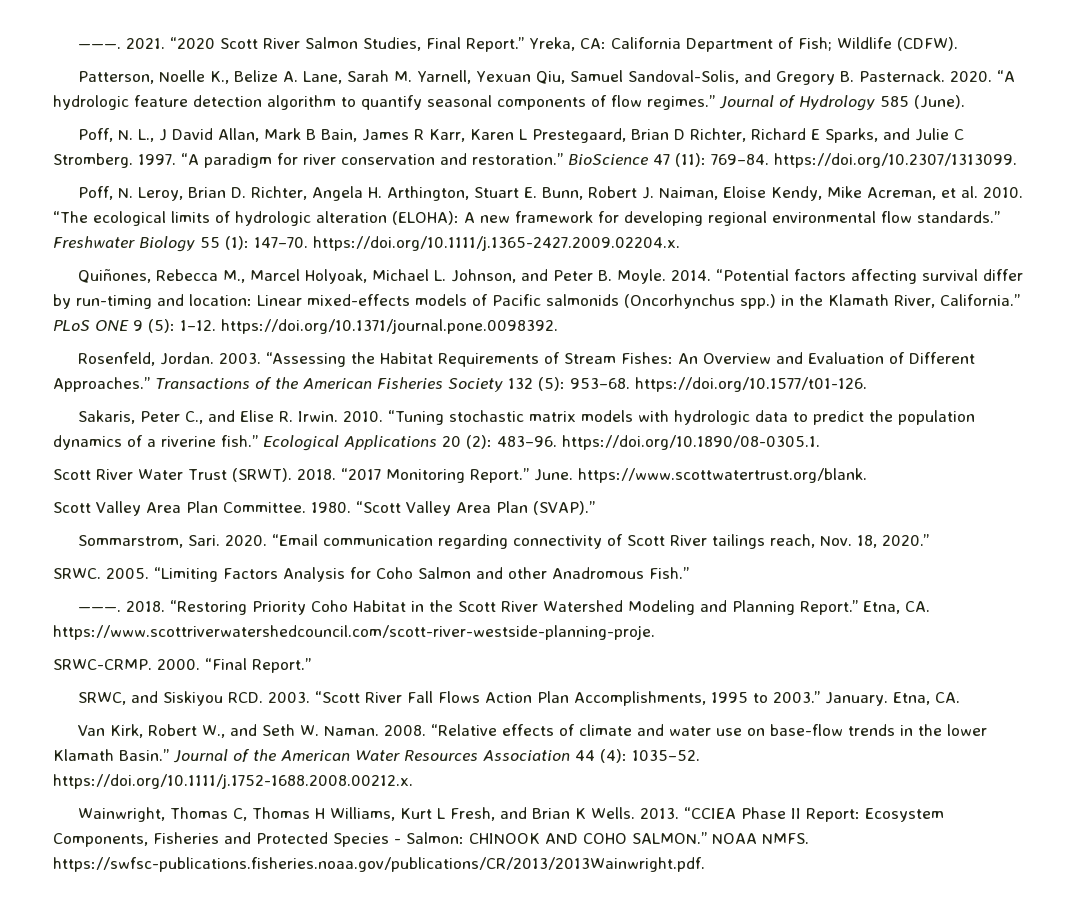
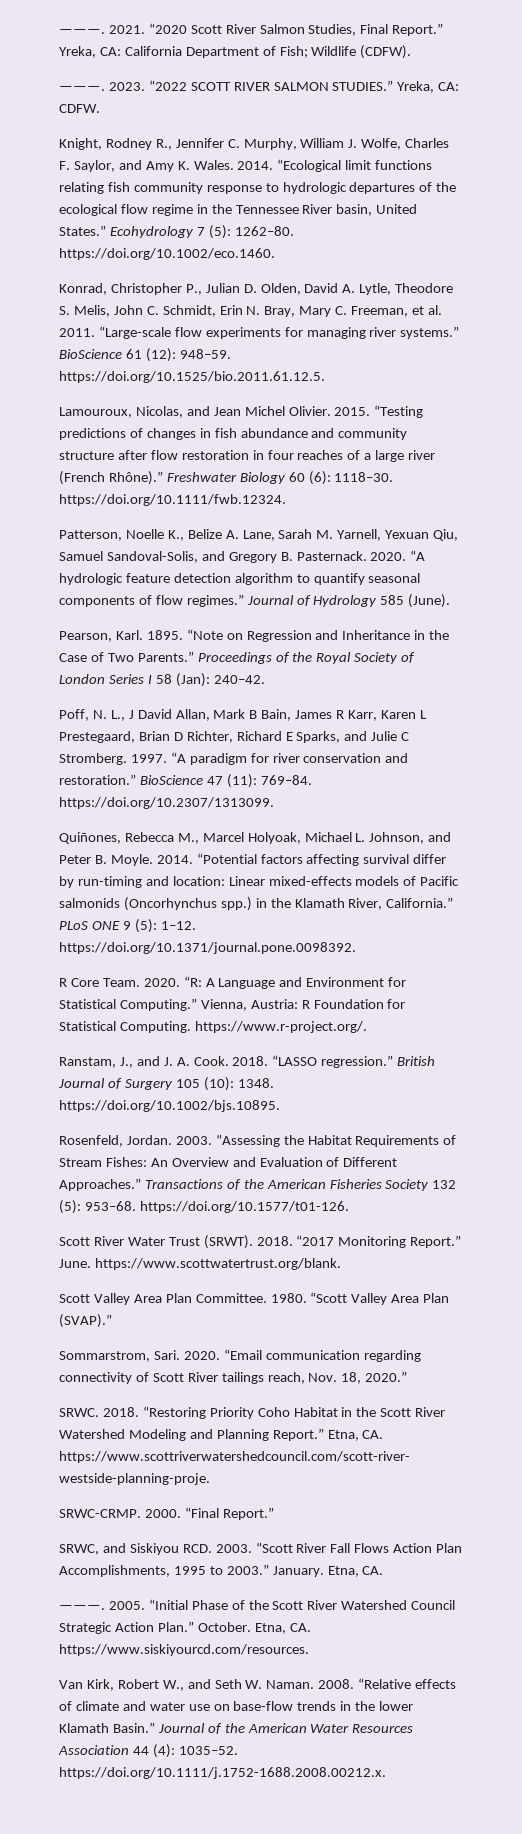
+ ———. 2023. “2022 SCOTT RIVER SALMON STUDIES.” Yreka, CA: CDFW.
+ Knight, Rodney R., Jennifer C. Murphy, William J. Wolfe, Charles F. Saylor, and Amy K. Wales. 2014. “Ecological limit functions relating fish community response to hydrologic departures of the ecological flow regime in the Tennessee River basin, United States.” Ecohydrology 7 (5): 1262–80. https://doi.org/10.1002/eco.1460.
+ Konrad, Christopher P., Julian D. Olden, David A. Lytle, Theodore S. Melis, John C. Schmidt, Erin N. Bray, Mary C. Freeman, et al. 2011. “Large-scale flow experiments for managing river systems.” BioScience 61 (12): 948–59. https://doi.org/10.1525/bio.2011.61.12.5.
+ Lamouroux, Nicolas, and Jean Michel Olivier. 2015. “Testing predictions of changes in fish abundance and community structure after flow restoration in four reaches of a large river (French Rhône).” Freshwater Biology 60 (6): 1118–30. https://doi.org/10.1111/fwb.12324.
+ Pearson, Karl. 1895. “Note on Regression and Inheritance in the Case of Two Parents.” Proceedings of the Royal Society of London Series I 58 (Jan): 240–42.
- Poff, N. Leroy, Brian D. Richter, Angela H. Arthington, Stuart E. Bunn, Robert J. Naiman, Eloise Kendy, Mike Acreman, et al. 2010. “The ecological limits of hydrologic alteration (ELOHA): A new framework for developing regional environmental flow standards.” Freshwater Biology 55 (1): 147–70. https://doi.org/10.1111/j.1365-2427.2009.02204.x.
+ R Core Team. 2020. “R: A Language and Environment for Statistical Computing.” Vienna, Austria: R Foundation for Statistical Computing. https://www.r-project.org/.
+ Ranstam, J., and J. A. Cook. 2018. “LASSO regression.” British Journal of Surgery 105 (10): 1348. https://doi.org/10.1002/bjs.10895.
- Sakaris, Peter C., and Elise R. Irwin. 2010. “Tuning stochastic matrix models with hydrologic data to predict the population dynamics of a riverine fish.” Ecological Applications 20 (2): 483–96. https://doi.org/10.1890/08-0305.1.
- 2005. “Limiting Factors Analysis for Coho Salmon and other Anadromous Fish.”
- ———.
+ ———. 2005. “Initial Phase of the Scott River Watershed Council Strategic Action Plan.” October. Etna, CA. https://www.siskiyourcd.com/resources.
- Wainwright, Thomas C, Thomas H Williams, Kurt L Fresh, and Brian K Wells. 2013. “CCIEA Phase II Report: Ecosystem Components, Fisheries and Protected Species - Salmon: CHINOOK AND COHO SALMON.” NOAA NMFS. https://swfsc-publications.fisheries.noaa.gov/publications/CR/2013/2013Wainwright.pdf.

